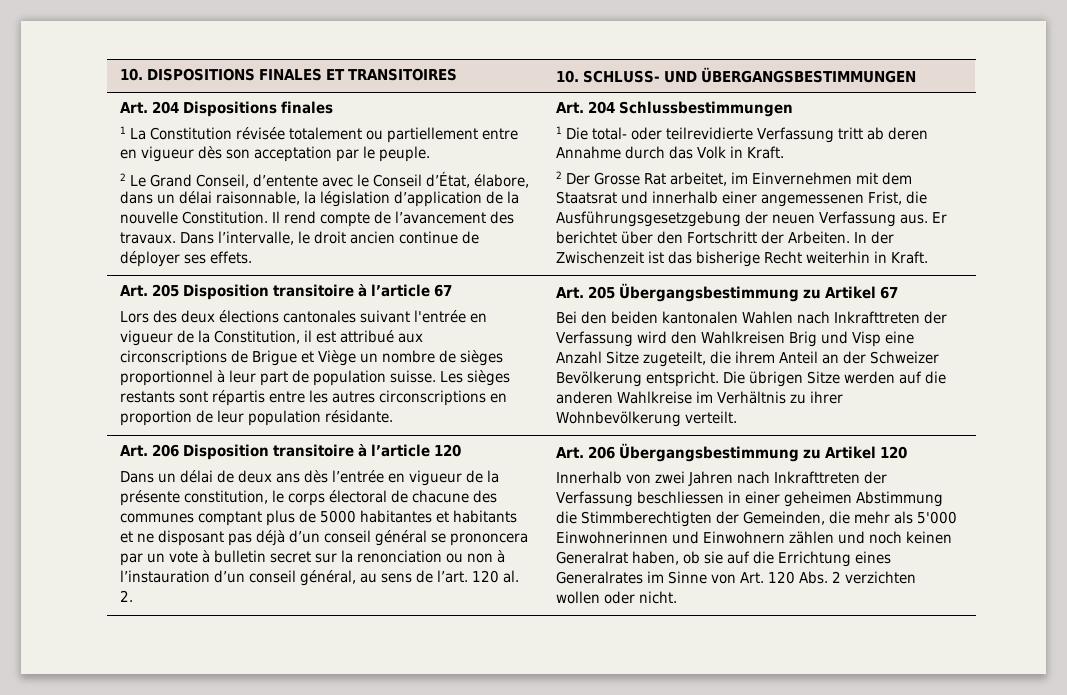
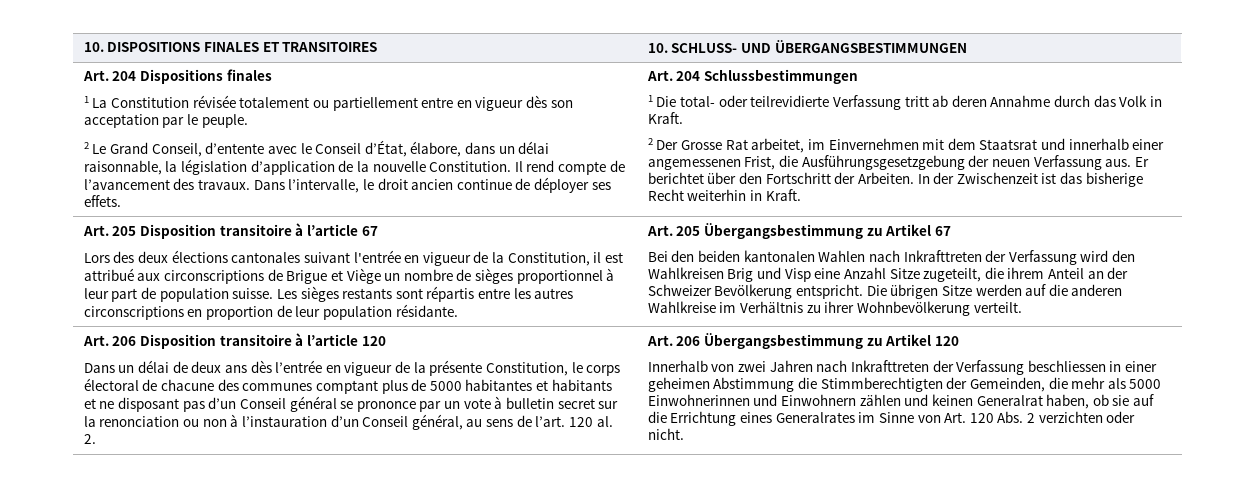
- Dans un délai de deux ans dès l’entrée en vigueur de la présente constitution, le corps électoral de chacune des communes comptant plus de 5000 habitantes et habitants et ne disposant pas déjà d’un conseil général se prononcera par un vote à bulletin secret sur la renonciation ou non à l’instauration d’un conseil général, au sens de l’art.
+ Dans un délai de deux ans dès l’entrée en vigueur de la présente Constitution, le corps électoral de chacune des communes comptant plus de 5000 habitantes et habitants et ne disposant pas d’un Conseil général se prononce par un vote à bulletin secret sur la renonciation ou non à l’instauration d’un Conseil général, au sens de l’art.
- Innerhalb von zwei Jahren nach Inkrafttreten der Verfassung beschliessen in einer geheimen Abstimmung die Stimmberechtigten der Gemeinden, die mehr als 5'000 Einwohnerinnen und Einwohnern zählen und noch keinen Generalrat haben, ob sie auf die Errichtung eines Generalrates im Sinne von Art. 120 Abs. 2 verzichten wollen oder nicht.
+ Innerhalb von zwei Jahren nach Inkrafttreten der Verfassung beschliessen in einer geheimen Abstimmung die Stimmberechtigten der Gemeinden, die mehr als 5000 Einwohnerinnen und Einwohnern zählen und keinen Generalrat haben, ob sie auf die Errichtung eines Generalrates im Sinne von Art. 120 Abs. 2 verzichten oder nicht.

